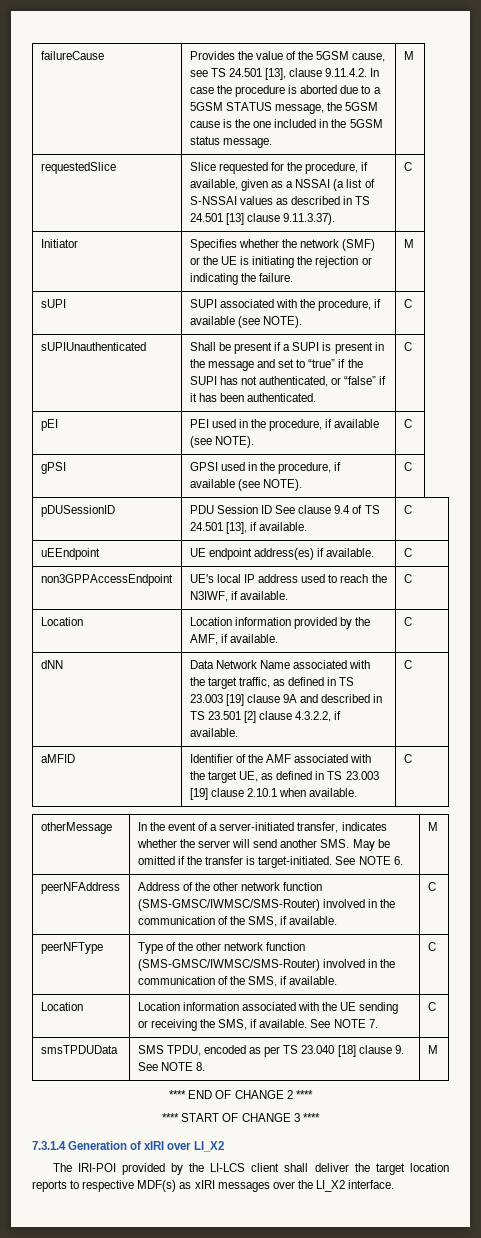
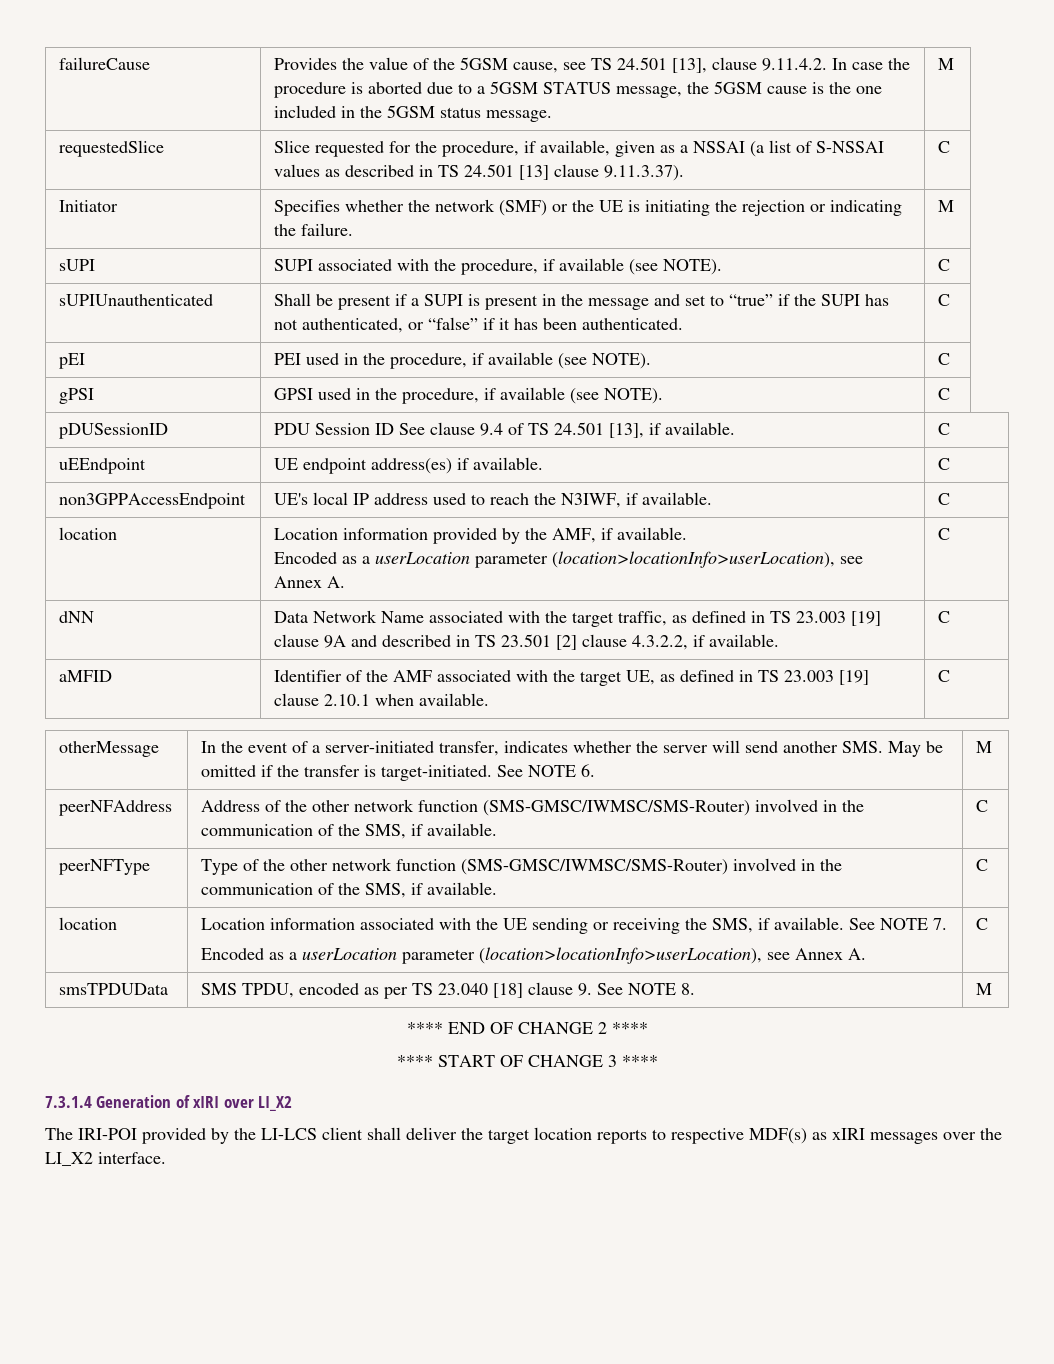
- Location | Location information provided by the AMF, if available. | C
+ location | Location information provided by the AMF, if available.
+ Encoded as a userLocation parameter (location>locationInfo>userLocation), see Annex A. | C
- Location | Location information associated with the UE sending or receiving the SMS, if available. See NOTE 7. | C
+ location | Location information associated with the UE sending or receiving the SMS, if available. See NOTE 7.
+ Encoded as a userLocation parameter (location>locationInfo>userLocation), see Annex A. | C

